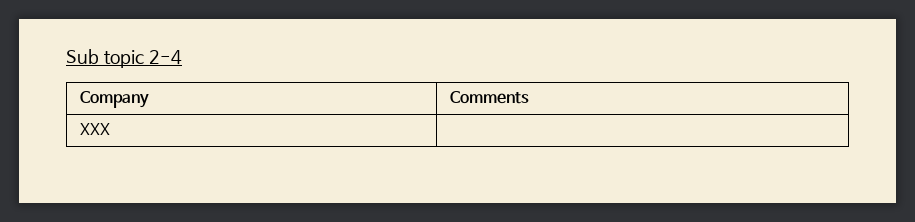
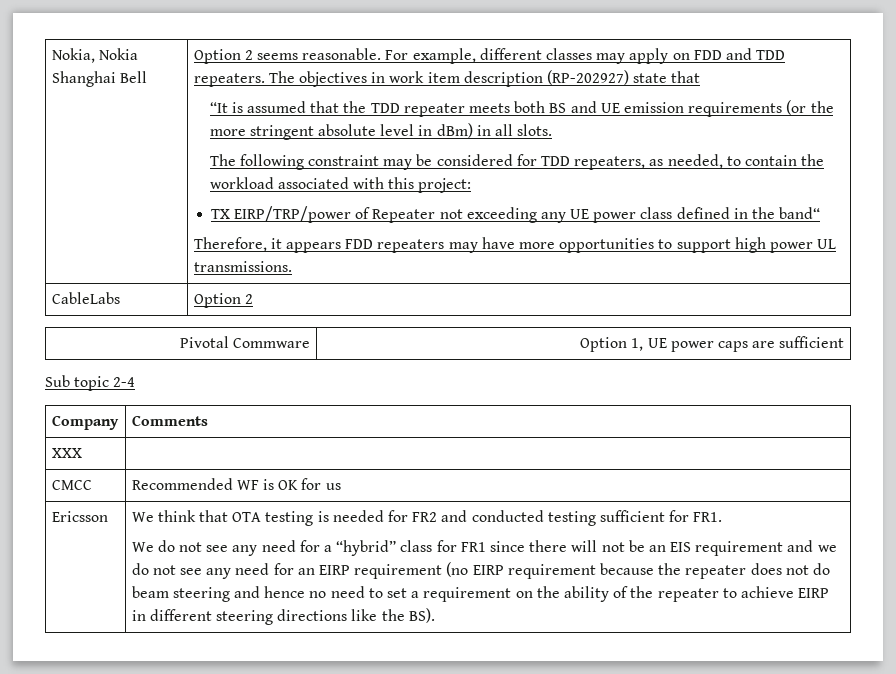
+ Nokia, Nokia Shanghai Bell | Option 2 seems reasonable. For example, different classes may apply on FDD and TDD repeaters. The objectives in work item description (RP-202927) state that
+ “It is assumed that the TDD repeater meets both BS and UE emission requirements (or the more stringent absolute level in dBm) in all slots.
+ The following constraint may be considered for TDD repeaters, as needed, to contain the workload associated with this project:
+ TX EIRP/TRP/power of Repeater not exceeding any UE power class defined in the band“
+ Therefore, it appears FDD repeaters may have more opportunities to support high power UL transmissions.
+ CableLabs | Option 2
+ Pivotal Commware | Option 1, UE power caps are sufficient
+ CMCC | Recommended WF is OK for us
+ Ericsson | We think that OTA testing is needed for FR2 and conducted testing sufficient for FR1.
+ We do not see any need for a “hybrid” class for FR1 since there will not be an EIS requirement and we do not see any need for an EIRP requirement (no EIRP requirement because the repeater does not do beam steering and hence no need to set a requirement on the ability of the repeater to achieve EIRP in different steering directions like the BS).

